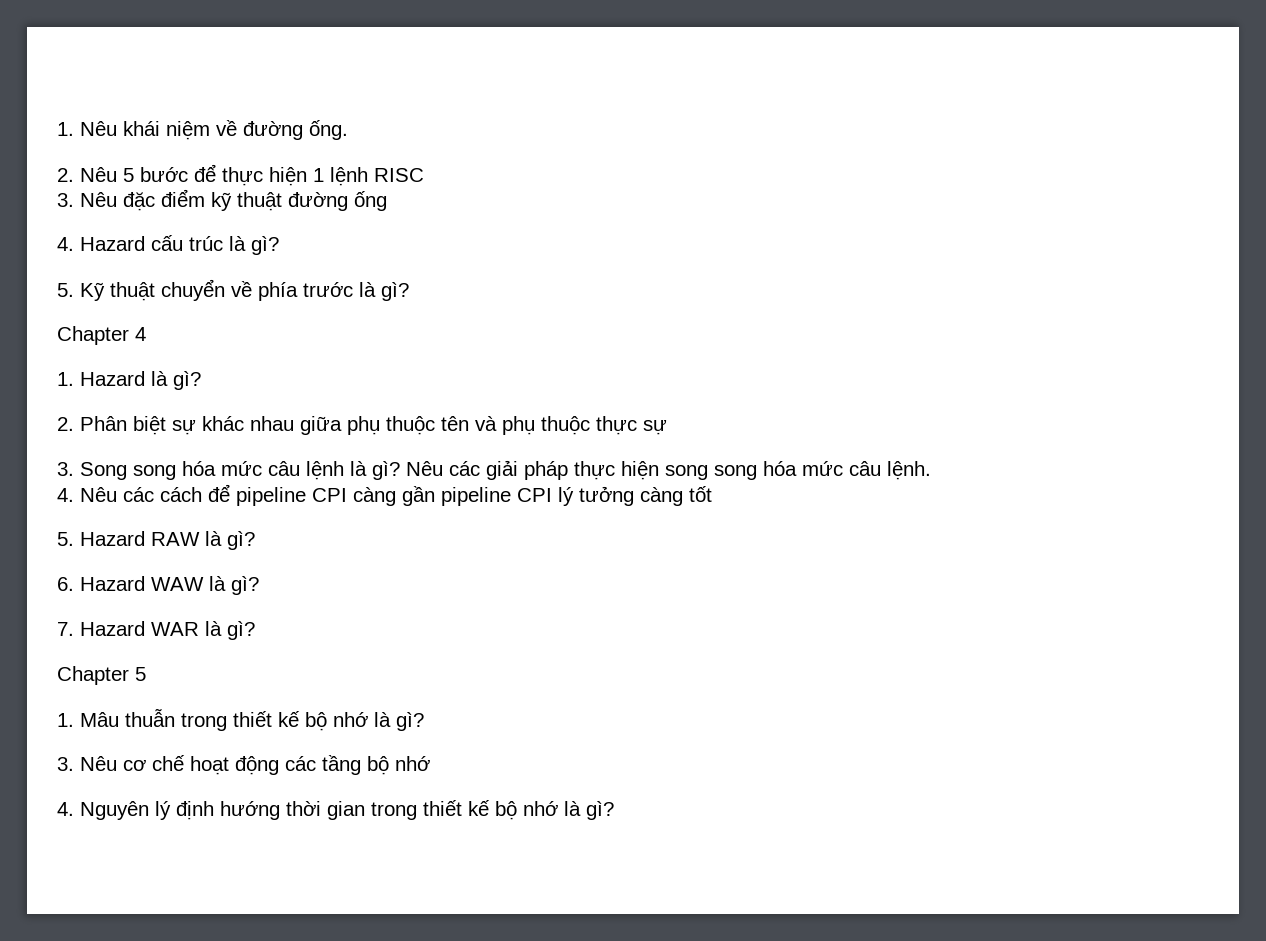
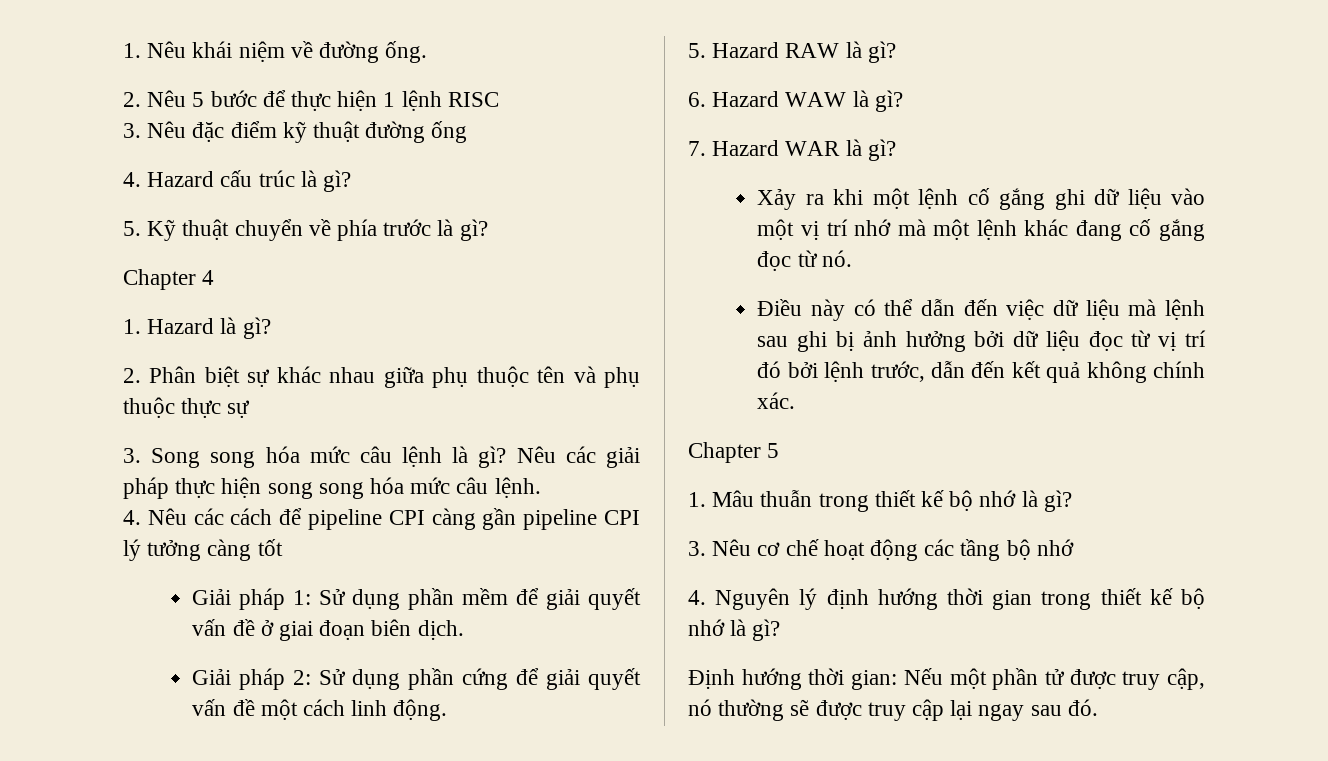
+ Giải pháp 1: Sử dụng phần mềm để giải quyết vấn đề ở giai đoạn biên dịch.
+ Giải pháp 2: Sử dụng phần cứng để giải quyết vấn đề một cách linh động.
+ Xảy ra khi một lệnh cố gắng ghi dữ liệu vào một vị trí nhớ mà một lệnh khác đang cố gắng đọc từ nó.
+ Điều này có thể dẫn đến việc dữ liệu mà lệnh sau ghi bị ảnh hưởng bởi dữ liệu đọc từ vị trí đó bởi lệnh trước, dẫn đến kết quả không chính xác.
+ Định hướng thời gian: Nếu một phần tử được truy cập, nó thường sẽ được truy cập lại ngay sau đó.

